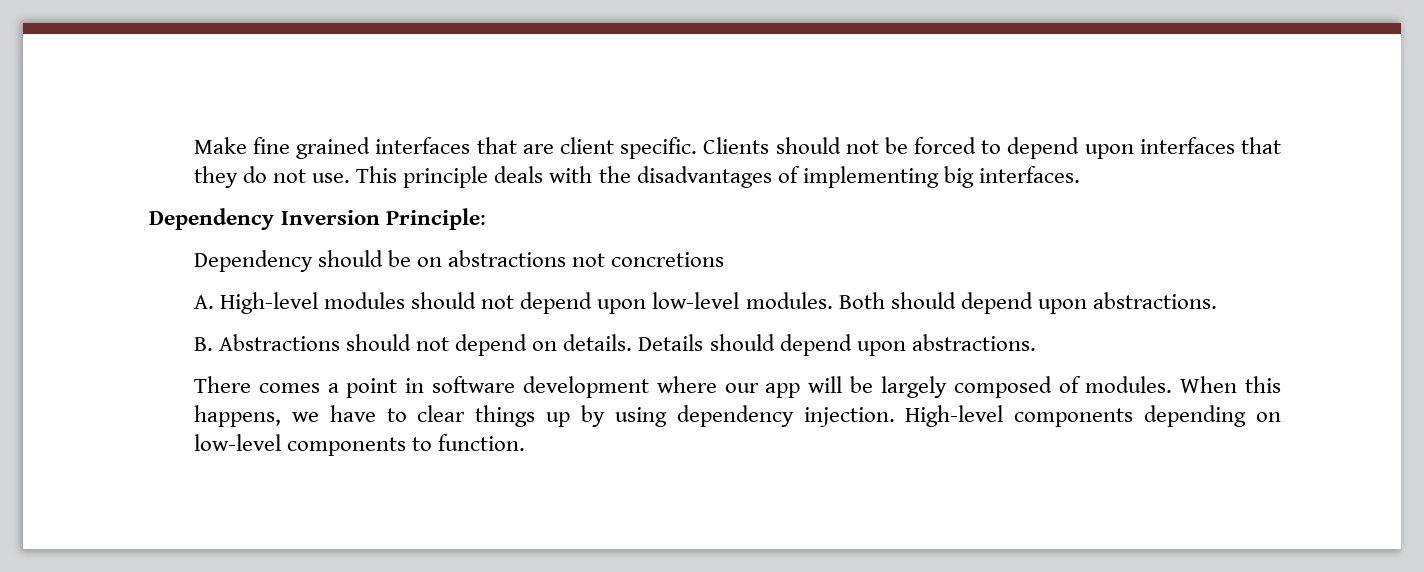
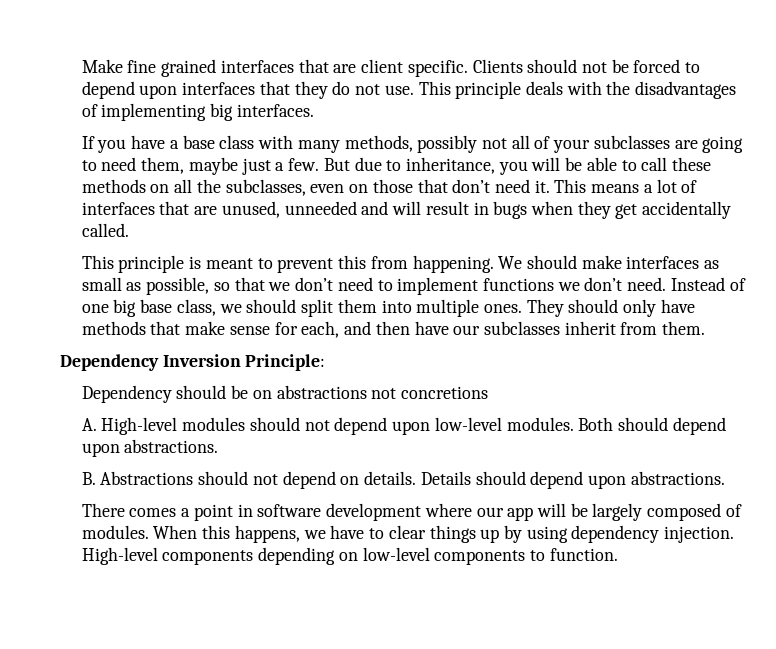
+ If you have a base class with many methods, possibly not all of your subclasses are going to need them, maybe just a few. But due to inheritance, you will be able to call these methods on all the subclasses, even on those that don’t need it. This means a lot of interfaces that are unused, unneeded and will result in bugs when they get accidentally called.
+ This principle is meant to prevent this from happening. We should make interfaces as small as possible, so that we don’t need to implement functions we don’t need. Instead of one big base class, we should split them into multiple ones. They should only have methods that make sense for each, and then have our subclasses inherit from them.

